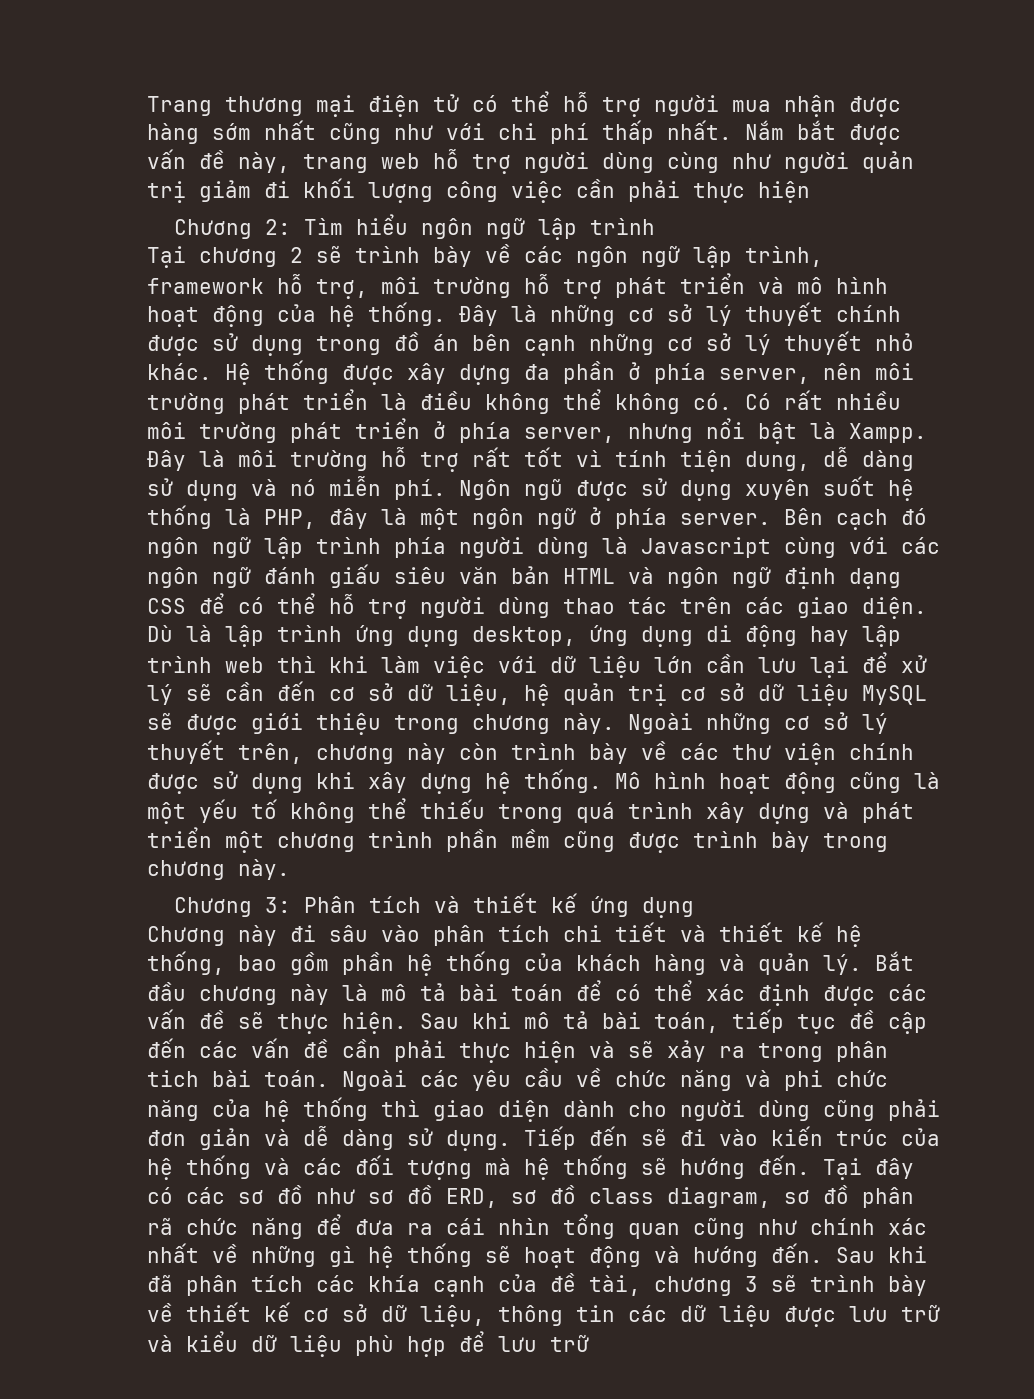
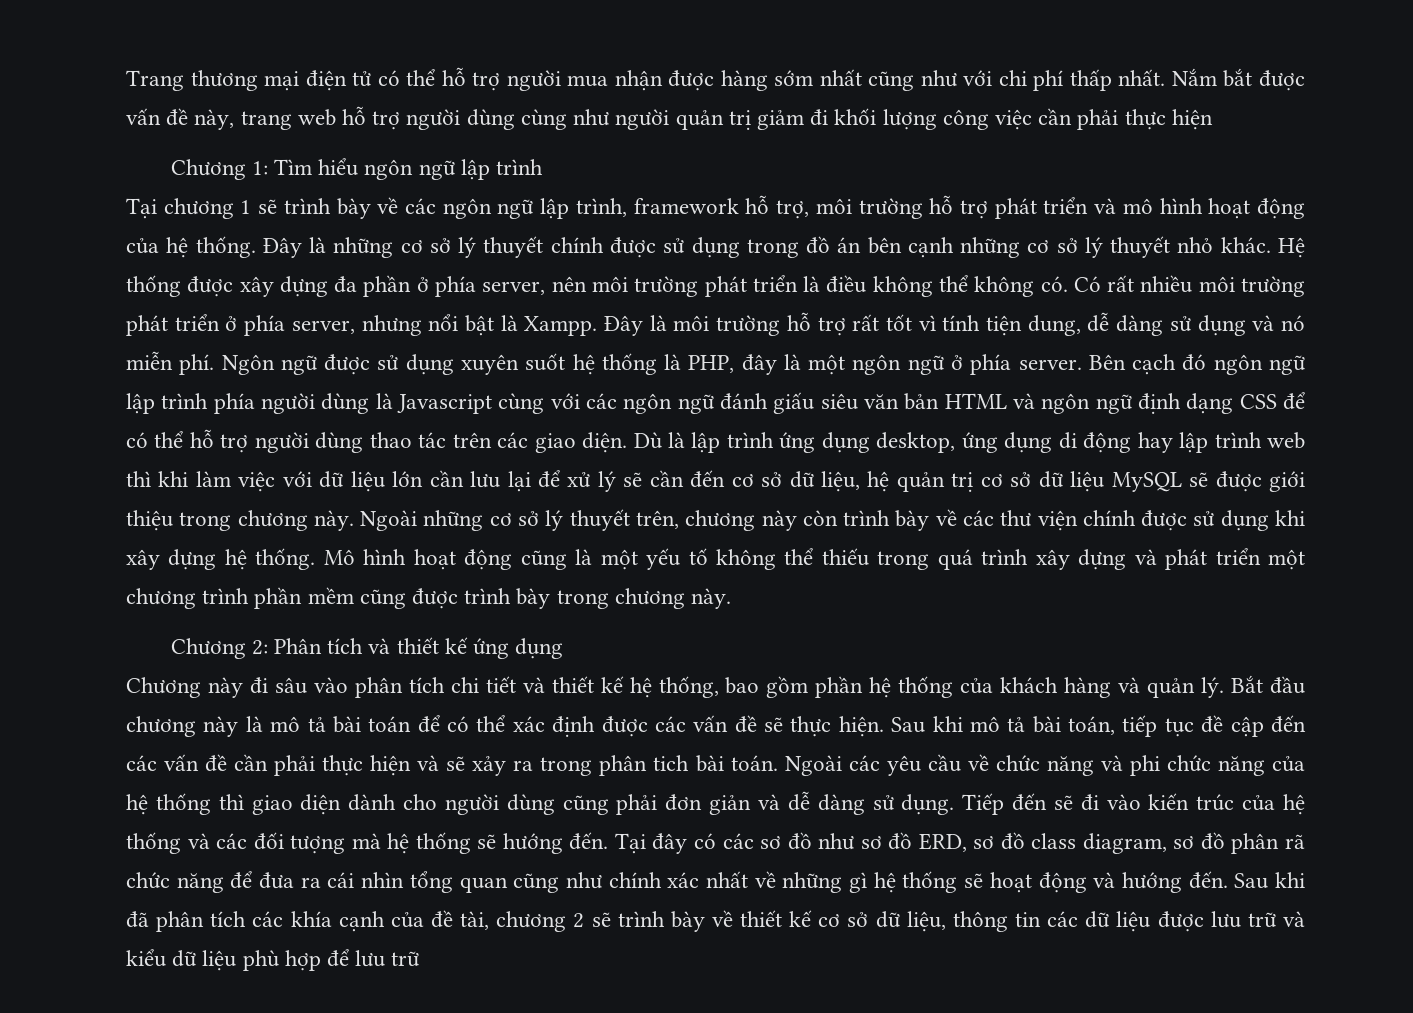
- Chương 2: Tìm hiểu ngôn ngữ lập trình
+ Chương 1: Tìm hiểu ngôn ngữ lập trình
- Tại chương 2 sẽ trình bày về các ngôn ngữ lập trình, framework hỗ trợ, môi trường hỗ trợ phát triển và mô hình hoạt động của hệ thống.
+ Tại chương 1 sẽ trình bày về các ngôn ngữ lập trình, framework hỗ trợ, môi trường hỗ trợ phát triển và mô hình hoạt động của hệ thống.
- Ngôn ngũ được sử dụng xuyên suốt hệ thống là PHP, đây là một ngôn ngữ ở phía server.
+ Ngôn ngữ được sử dụng xuyên suốt hệ thống là PHP, đây là một ngôn ngữ ở phía server.
- Chương 3: Phân tích và thiết kế ứng dụng
+ Chương 2: Phân tích và thiết kế ứng dụng
- Sau khi đã phân tích các khía cạnh của đề tài, chương 3 sẽ trình bày về thiết kế cơ sở dữ liệu, thông tin các dữ liệu được lưu trữ và kiểu dữ liệu phù hợp để lưu trữ
+ Sau khi đã phân tích các khía cạnh của đề tài, chương 2 sẽ trình bày về thiết kế cơ sở dữ liệu, thông tin các dữ liệu được lưu trữ và kiểu dữ liệu phù hợp để lưu trữ

